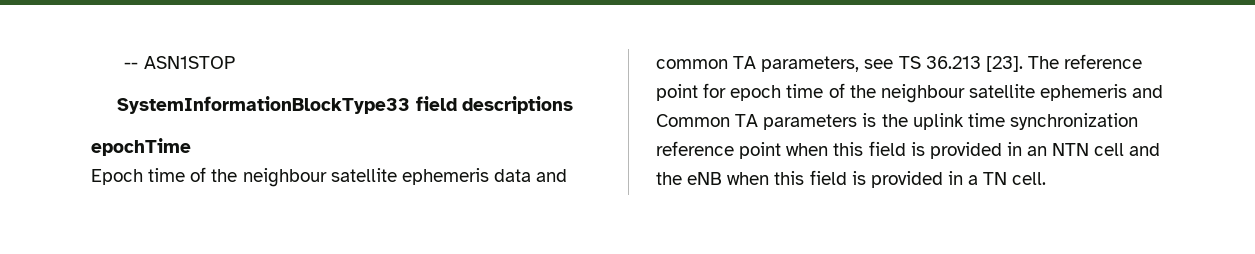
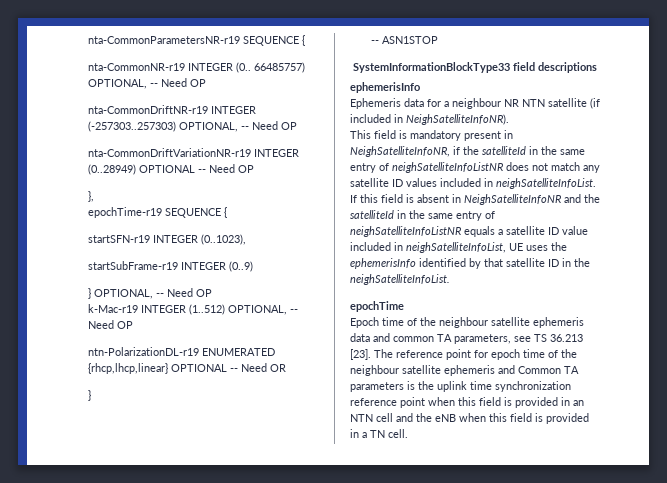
+ nta-CommonParametersNR-r19 SEQUENCE {
+ nta-CommonNR-r19 INTEGER (0.. 66485757) OPTIONAL, -- Need OP
+ nta-CommonDriftNR-r19 INTEGER (-257303..257303) OPTIONAL, -- Need OP
+ nta-CommonDriftVariationNR-r19 INTEGER (0..28949) OPTIONAL -- Need OP
+ },
+ epochTime-r19 SEQUENCE {
+ startSFN-r19 INTEGER (0..1023),
+ startSubFrame-r19 INTEGER (0..9)
+ } OPTIONAL, -- Need OP
+ k-Mac-r19 INTEGER (1..512) OPTIONAL, -- Need OP
+ ntn-PolarizationDL-r19 ENUMERATED {rhcp,lhcp,linear} OPTIONAL -- Need OR
+ }
  SystemInformationBlockType33 field descriptions
+ ephemerisInfo
+ Ephemeris data for a neighbour NR NTN satellite (if included in NeighSatelliteInfoNR).
+ This field is mandatory present in NeighSatelliteInfoNR, if the satelliteId in the same entry of neighSatelliteInfoListNR does not match any satellite ID values included in neighSatelliteInfoList. If this field is absent in NeighSatelliteInfoNR and the satelliteId in the same entry of neighSatelliteInfoListNR equals a satellite ID value included in neighSatelliteInfoList, UE uses the ephemerisInfo identified by that satellite ID in the neighSatelliteInfoList.

